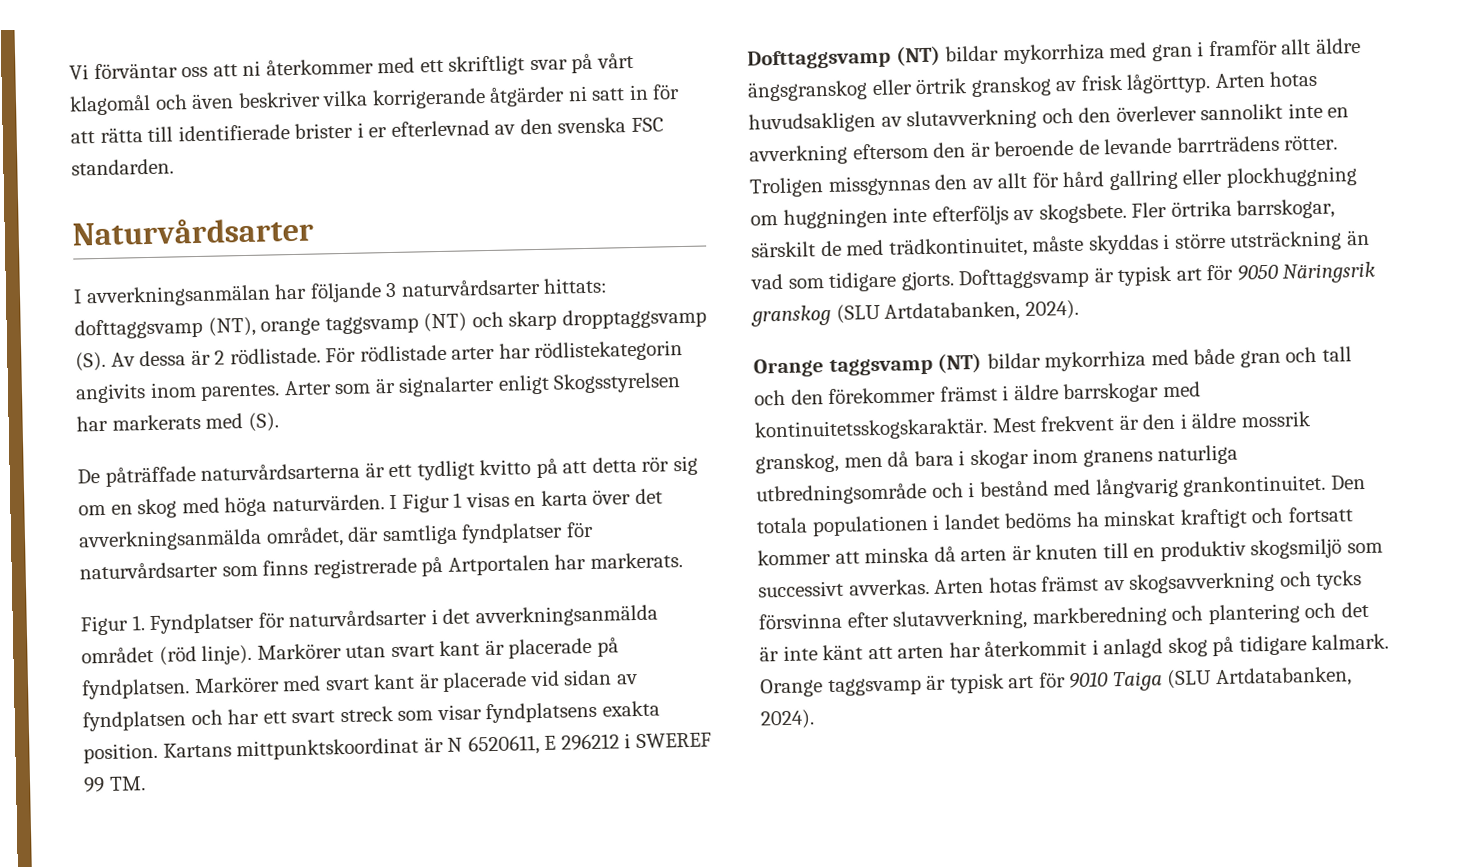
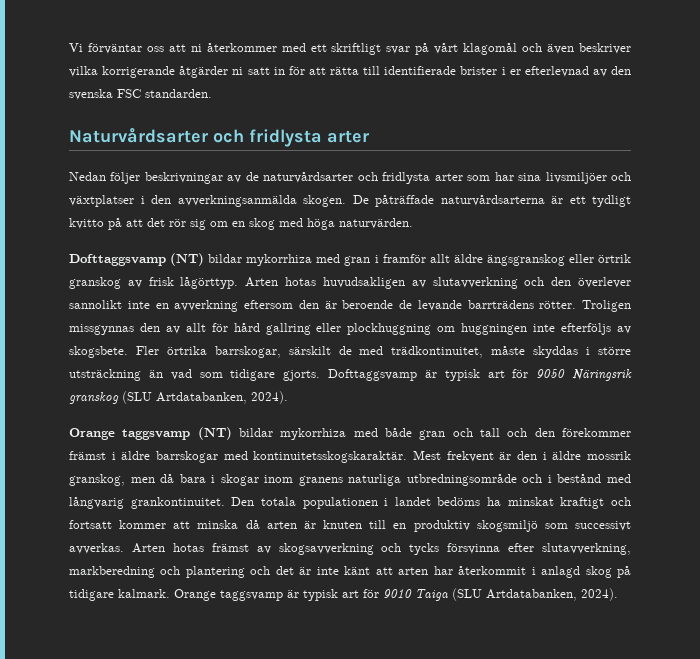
- Naturvårdsarter
- I avverkningsanmälan har följande 3 naturvårdsarter hittats: dofttaggsvamp (NT), orange taggsvamp (NT) och skarp dropptaggsvamp (S). Av dessa är 2 rödlistade. För rödlistade arter har rödlistekategorin angivits inom parentes. Arter som är signalarter enligt Skogsstyrelsen har markerats med (S).
- De påträffade naturvårdsarterna är ett tydligt kvitto på att detta rör sig om en skog med höga naturvärden. I Figur 1 visas en karta över det avverkningsanmälda området, där samtliga fyndplatser för naturvårdsarter som finns registrerade på Artportalen har markerats.
- Figur 1. Fyndplatser för naturvårdsarter i det avverkningsanmälda området (röd linje). Markörer utan svart kant är placerade på fyndplatsen. Markörer med svart kant är placerade vid sidan av fyndplatsen och har ett svart streck som visar fyndplatsens exakta position. Kartans mittpunktskoordinat är N 6520611, E 296212 i SWEREF 99 TM.
+ Naturvårdsarter och fridlysta arter
+ Nedan följer beskrivningar av de naturvårdsarter och fridlysta arter som har sina livsmiljöer och växtplatser i den avverkningsanmälda skogen. De påträffade naturvårdsarterna är ett tydligt kvitto på att det rör sig om en skog med höga naturvärden.

